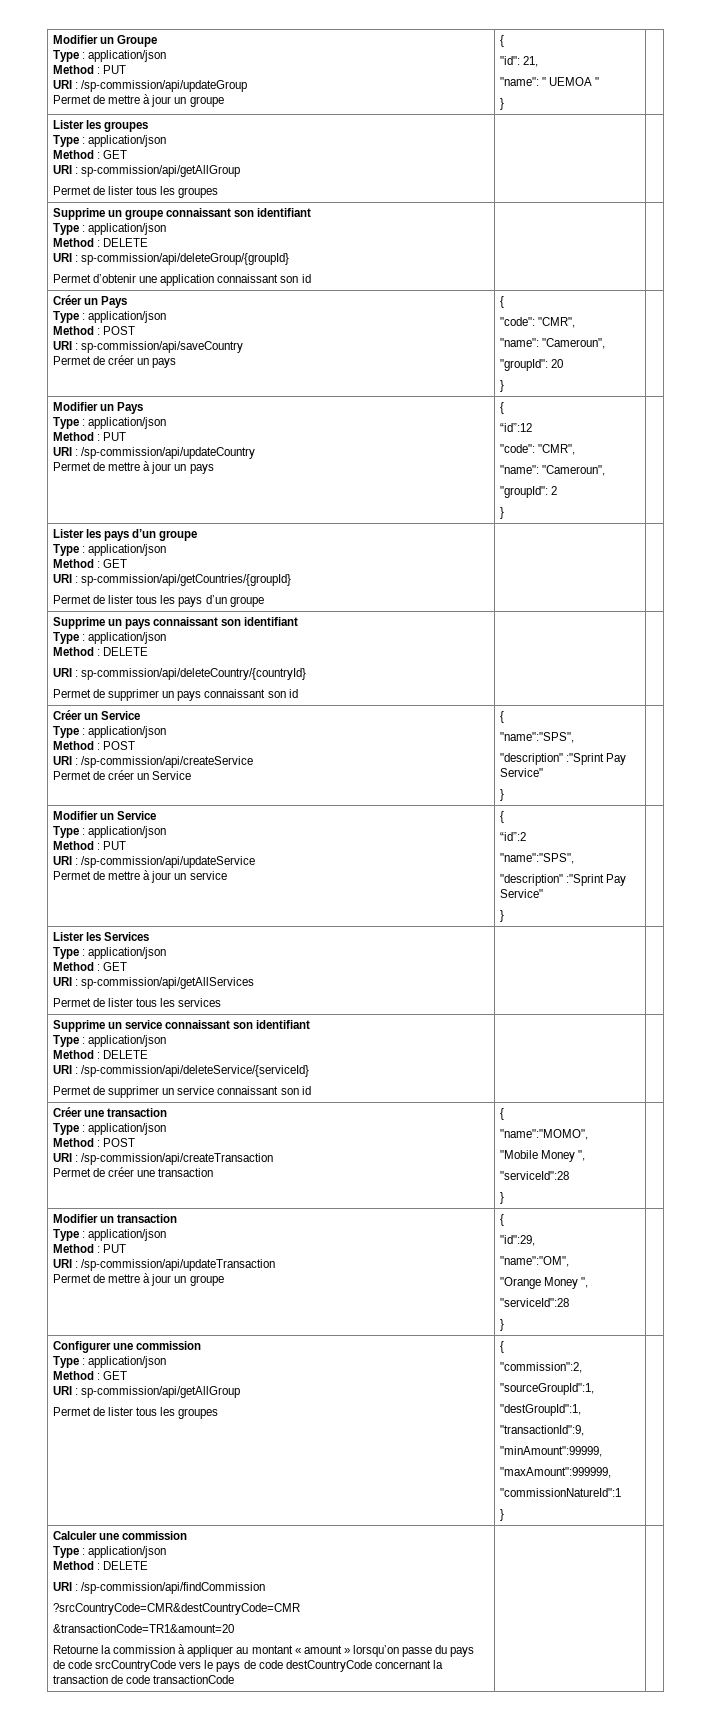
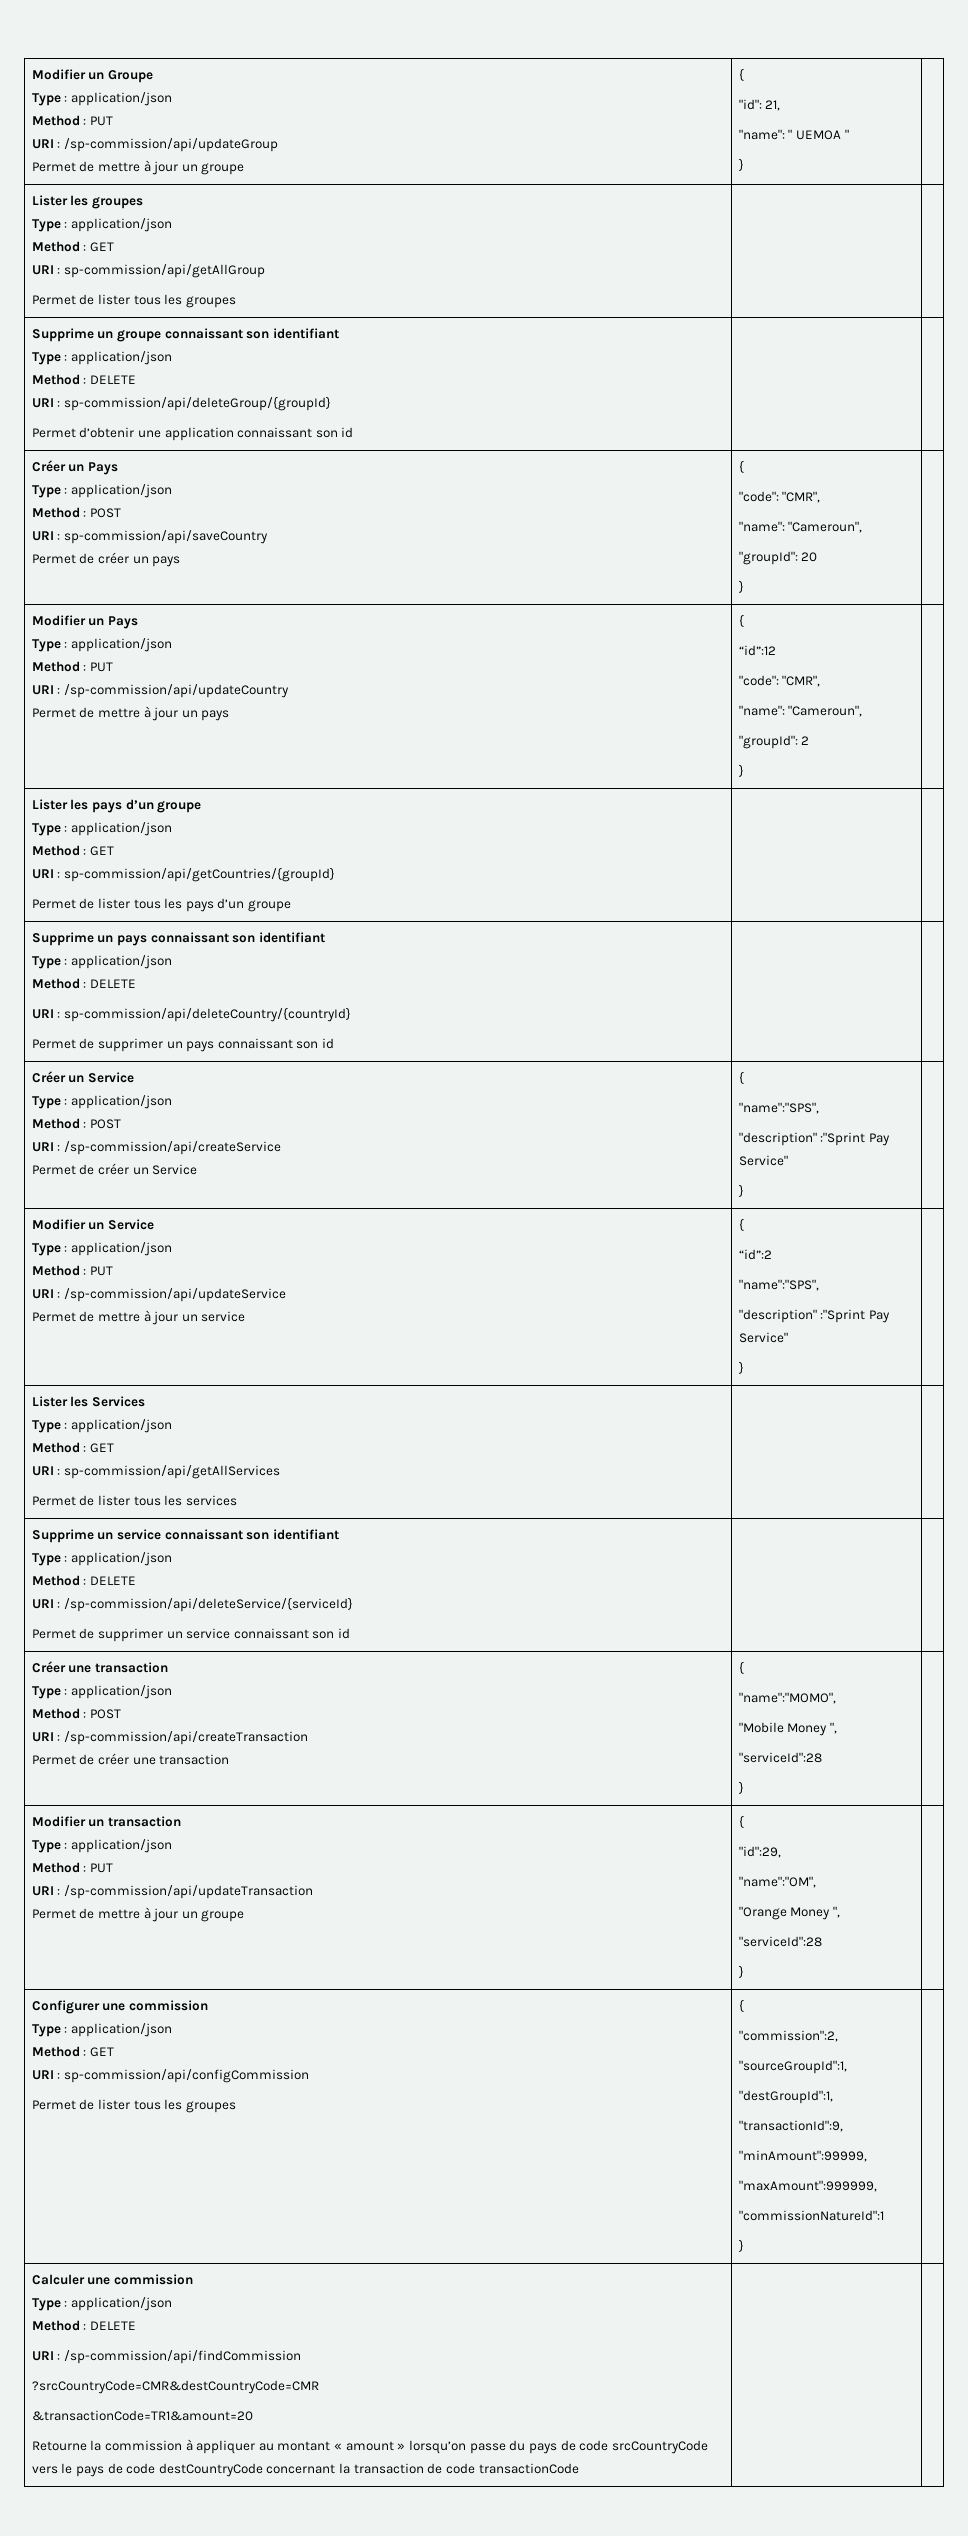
  Configurer une commission
  Type : application/json
  Method : GET
- URI : sp-commission/api/getAllGroup
+ URI : sp-commission/api/configCommission

